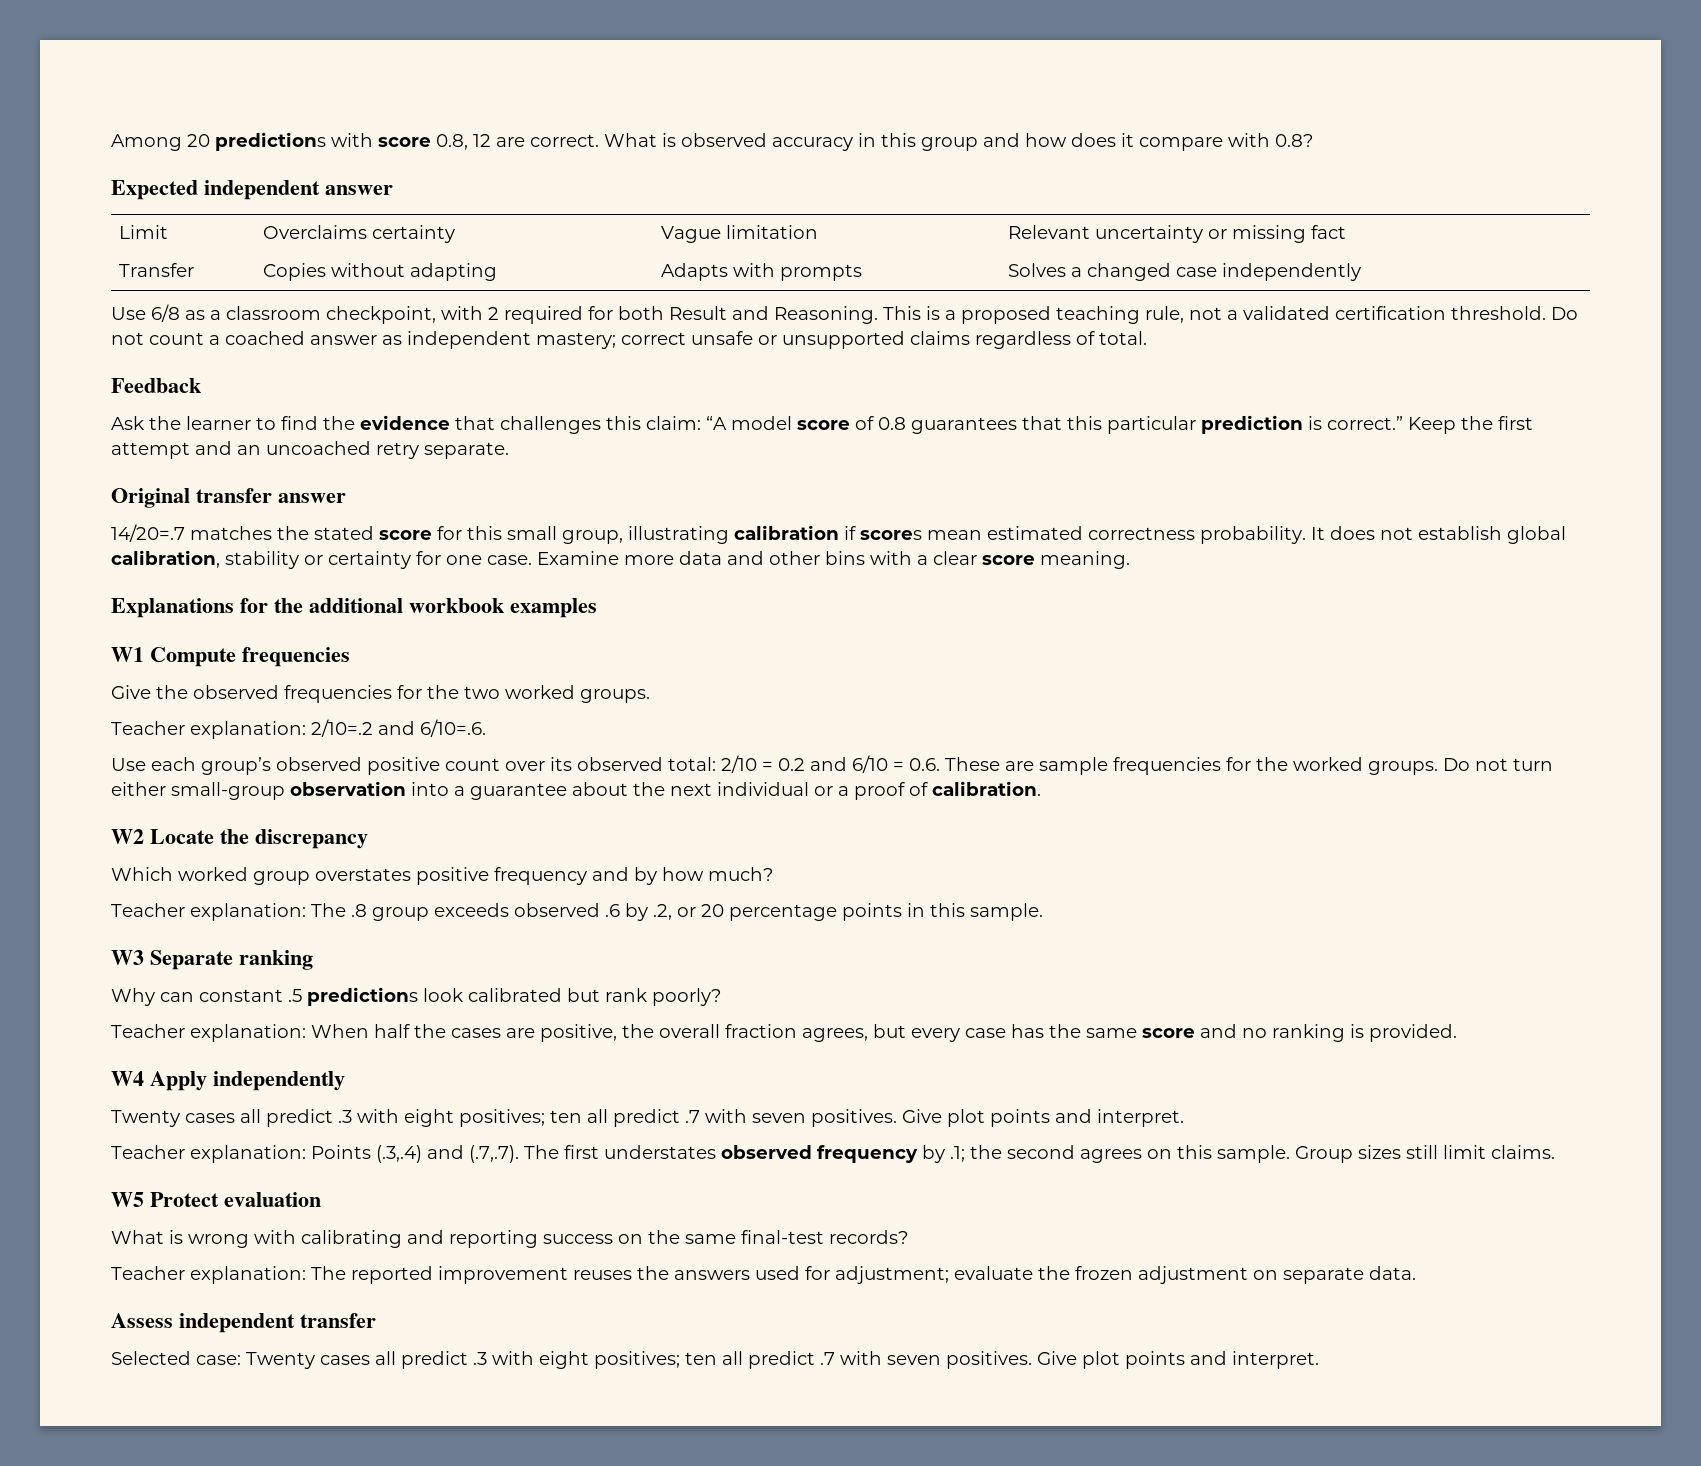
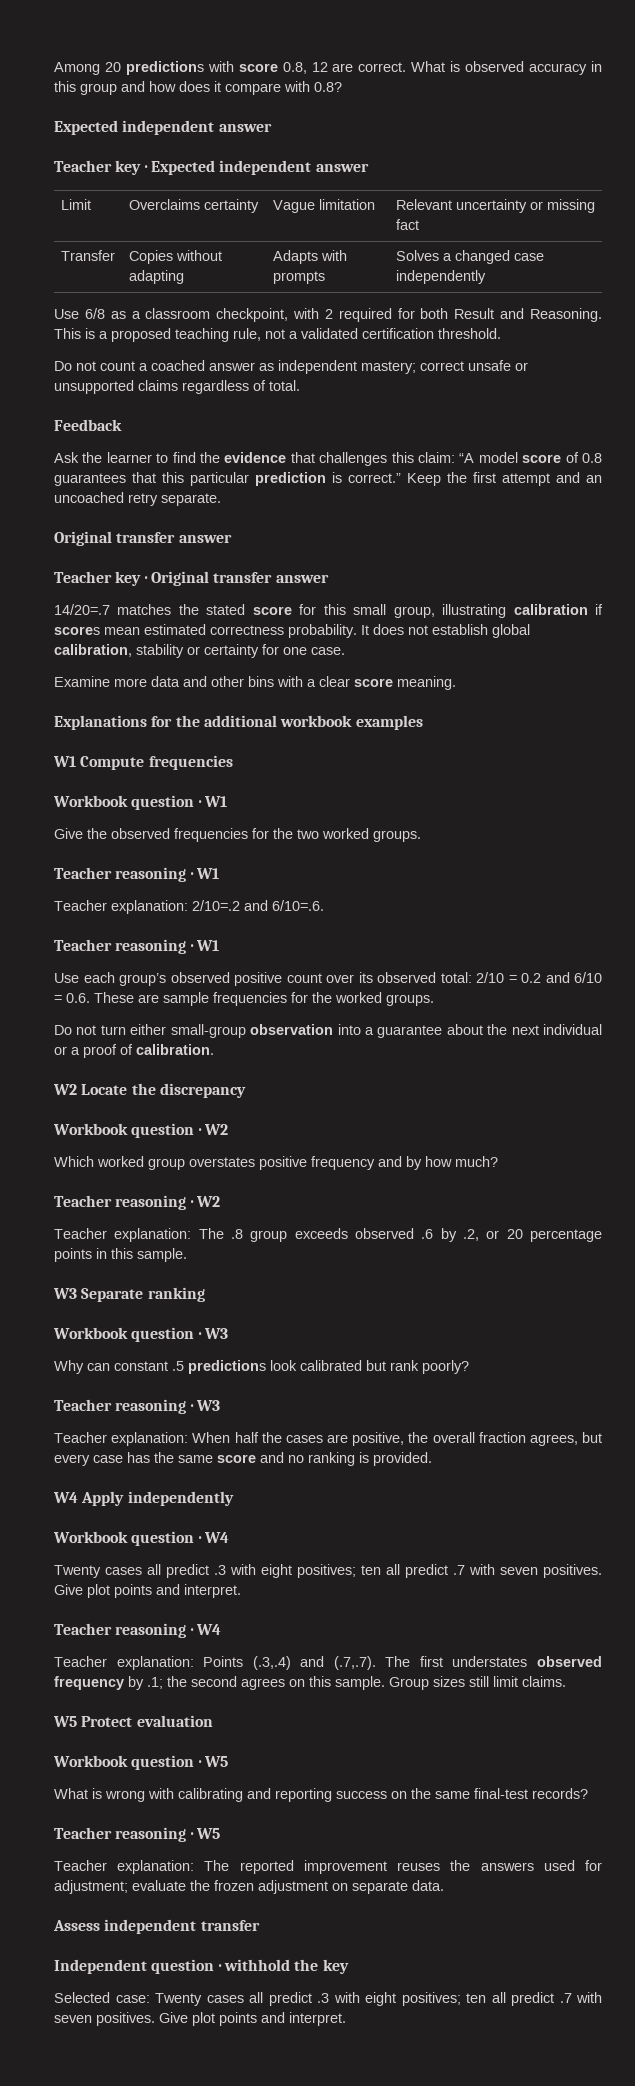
+ Teacher key · Expected independent answer
- This is a proposed teaching rule, not a validated certification threshold. Do not count a coached answer as independent mastery; correct unsafe or unsupported claims regardless of total.
+ This is a proposed teaching rule, not a validated certification threshold.
+ Do not count a coached answer as independent mastery; correct unsafe or unsupported claims regardless of total.
+ Teacher key · Original transfer answer
- It does not establish global calibration, stability or certainty for one case. Examine more data and other bins with a clear score meaning.
+ It does not establish global calibration, stability or certainty for one case.
+ Examine more data and other bins with a clear score meaning.
+ Workbook question · W1
  Give the observed frequencies for the two worked groups.
+ Teacher reasoning · W1
  Teacher explanation: 2/10=.2 and 6/10=.6.
+ Teacher reasoning · W1
- Use each group’s observed positive count over its observed total: 2/10 = 0.2 and 6/10 = 0.6. These are sample frequencies for the worked groups. Do not turn either small-group observation into a guarantee about the next individual or a proof of calibration.
+ Use each group’s observed positive count over its observed total: 2/10 = 0.2 and 6/10 = 0.6. These are sample frequencies for the worked groups.
+ Do not turn either small-group observation into a guarantee about the next individual or a proof of calibration.
+ Workbook question · W2
+ Teacher reasoning · W2
+ Workbook question · W3
+ Teacher reasoning · W3
+ Workbook question · W4
+ Teacher reasoning · W4
+ Workbook question · W5
+ Teacher reasoning · W5
+ Independent question · withhold the key

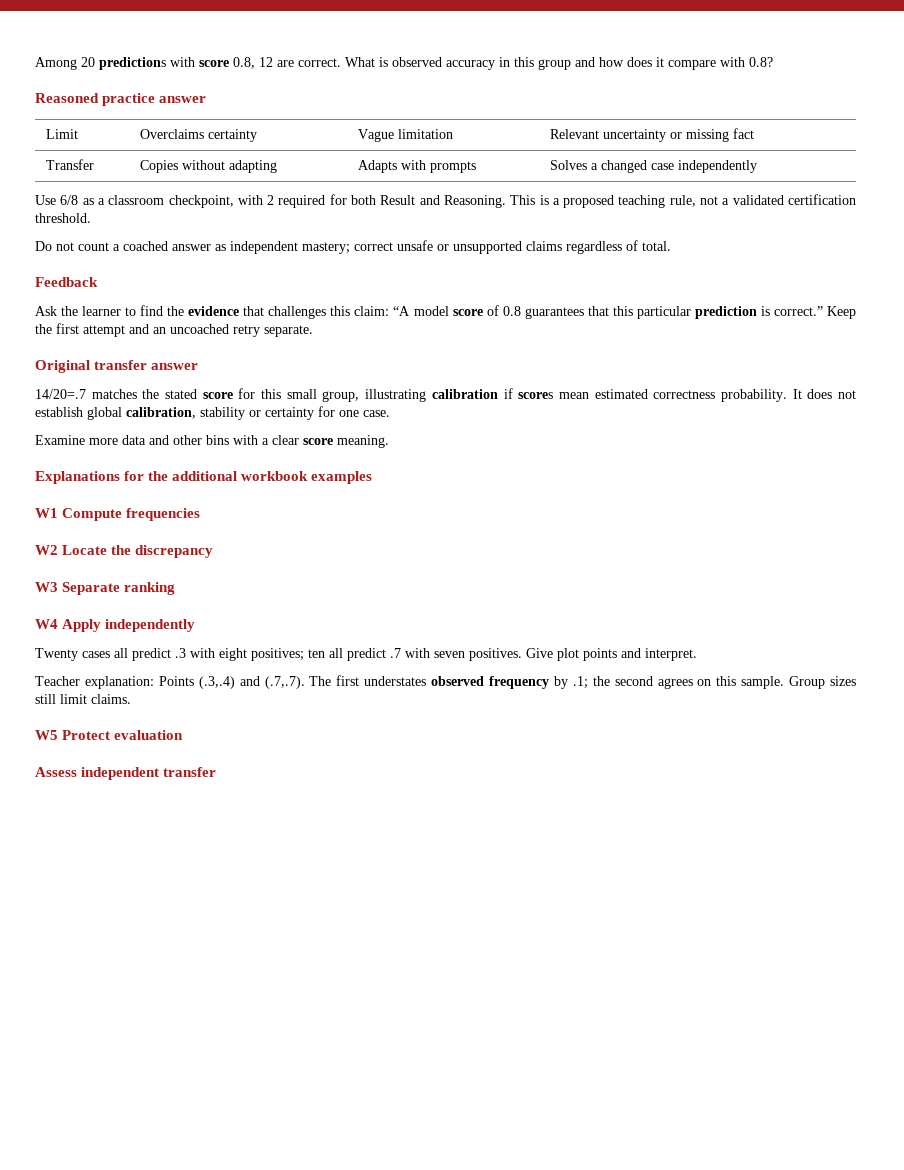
  What is observed accuracy in this group and how does it compare with 0.8?
- Expected independent answer
- Teacher key · Expected independent answer
+ Reasoned practice answer
- Teacher key · Original transfer answer
- Workbook question · W1
- Give the observed frequencies for the two worked groups.
- Teacher reasoning · W1
- Teacher explanation: 2/10=.2 and 6/10=.6.
- Teacher reasoning · W1
- Use each group’s observed positive count over its observed total: 2/10 = 0.2 and 6/10 = 0.6. These are sample frequencies for the worked groups.
- Do not turn either small-group observation into a guarantee about the next individual or a proof of calibration.
  W2 Locate the discrepancy
- Workbook question · W2
- Which worked group overstates positive frequency and by how much?
- Teacher reasoning · W2
- Teacher explanation: The .8 group exceeds observed .6 by .2, or 20 percentage points in this sample.
  W3 Separate ranking
- Workbook question · W3
- Why can constant .5 predictions look calibrated but rank poorly?
- Teacher reasoning · W3
- Teacher explanation: When half the cases are positive, the overall fraction agrees, but every case has the same score and no ranking is provided.
- Workbook question · W4
- Teacher reasoning · W4
- Workbook question · W5
- What is wrong with calibrating and reporting success on the same final-test records?
- Teacher reasoning · W5
- Teacher explanation: The reported improvement reuses the answers used for adjustment; evaluate the frozen adjustment on separate data.
  Assess independent transfer
- Independent question · withhold the key
- Selected case: Twenty cases all predict .3 with eight positives; ten all predict .7 with seven positives. Give plot points and interpret.

